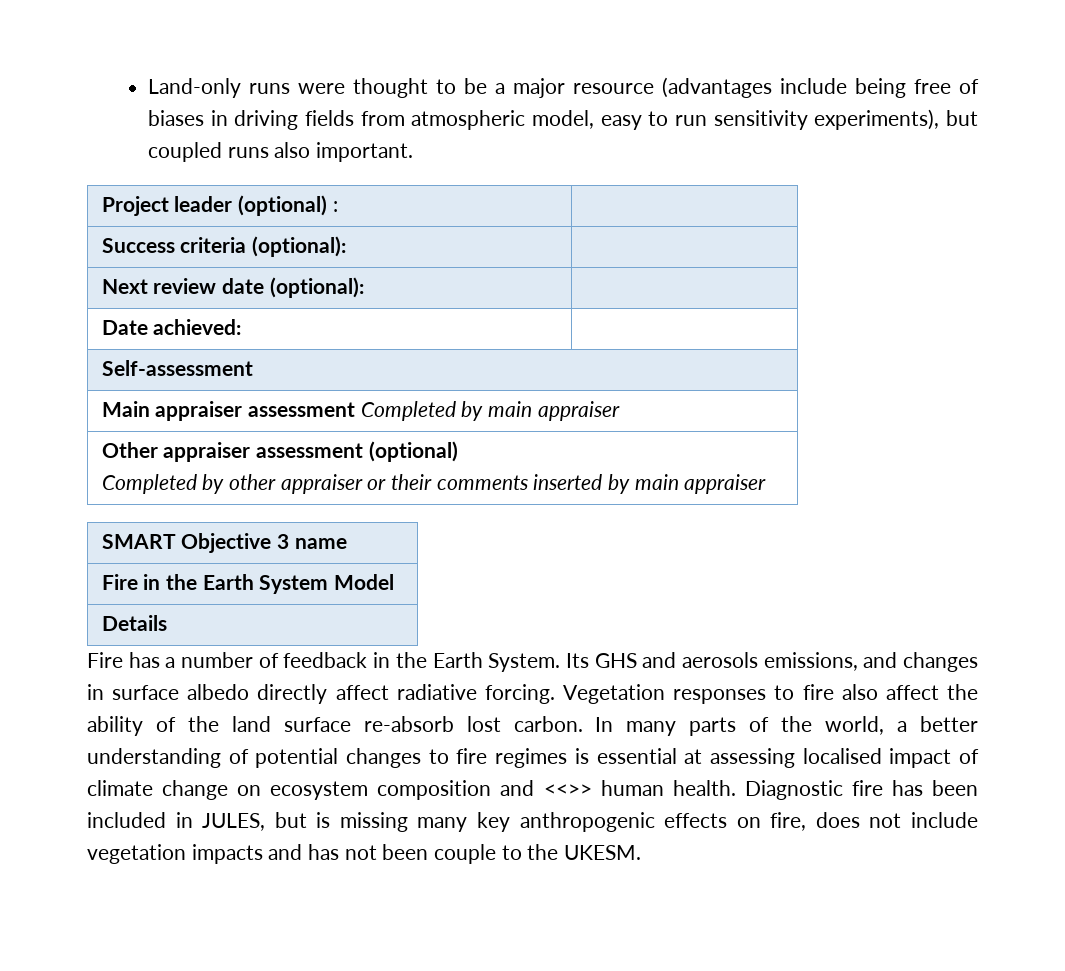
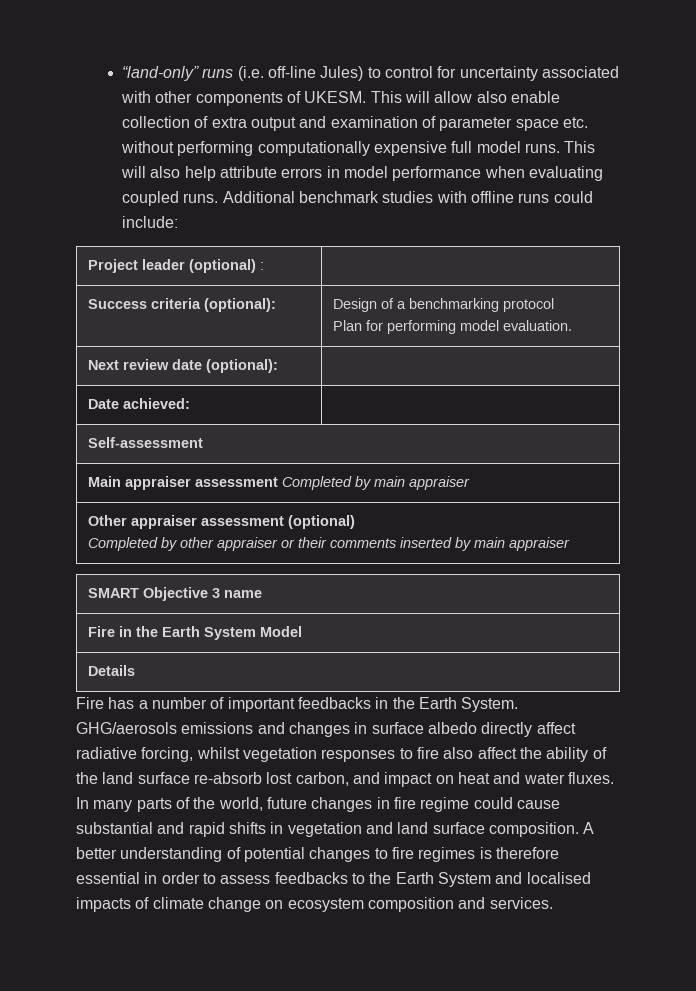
- Land-only runs were thought to be a major resource (advantages include being free of biases in driving fields from atmospheric model, easy to run sensitivity experiments), but coupled runs also important.
+ “land-only” runs (i.e. off-line Jules) to control for uncertainty associated with other components of UKESM. This will allow also enable collection of extra output and examination of parameter space etc. without performing computationally expensive full model runs. This will also help attribute errors in model performance when evaluating coupled runs. Additional benchmark studies with offline runs could include:
- Success criteria (optional): |
+ Success criteria (optional): | Design of a benchmarking protocol
+ Plan for performing model evaluation.
- Fire has a number of feedback in the Earth System.
+ Fire has a number of important feedbacks in the Earth System.
- Its GHS and aerosols emissions, and changes in surface albedo directly affect radiative forcing. Vegetation responses to fire also affect the ability of the land surface re-absorb lost carbon.
+ GHG/aerosols emissions and changes in surface albedo directly affect radiative forcing, whilst vegetation responses to fire also affect the ability of the land surface re-absorb lost carbon, and impact on heat and water fluxes.
- In many parts of the world, a better understanding of potential changes to fire regimes is essential at assessing localised impact of climate change on ecosystem composition and <<>> human health. Diagnostic fire has been included in JULES, but is missing many key anthropogenic effects on fire, does not include vegetation impacts and has not been couple to the UKESM.
+ In many parts of the world, future changes in fire regime could cause substantial and rapid shifts in vegetation and land surface composition. A better understanding of potential changes to fire regimes is therefore essential in order to assess feedbacks to the Earth System and localised impacts of climate change on ecosystem composition and services.

